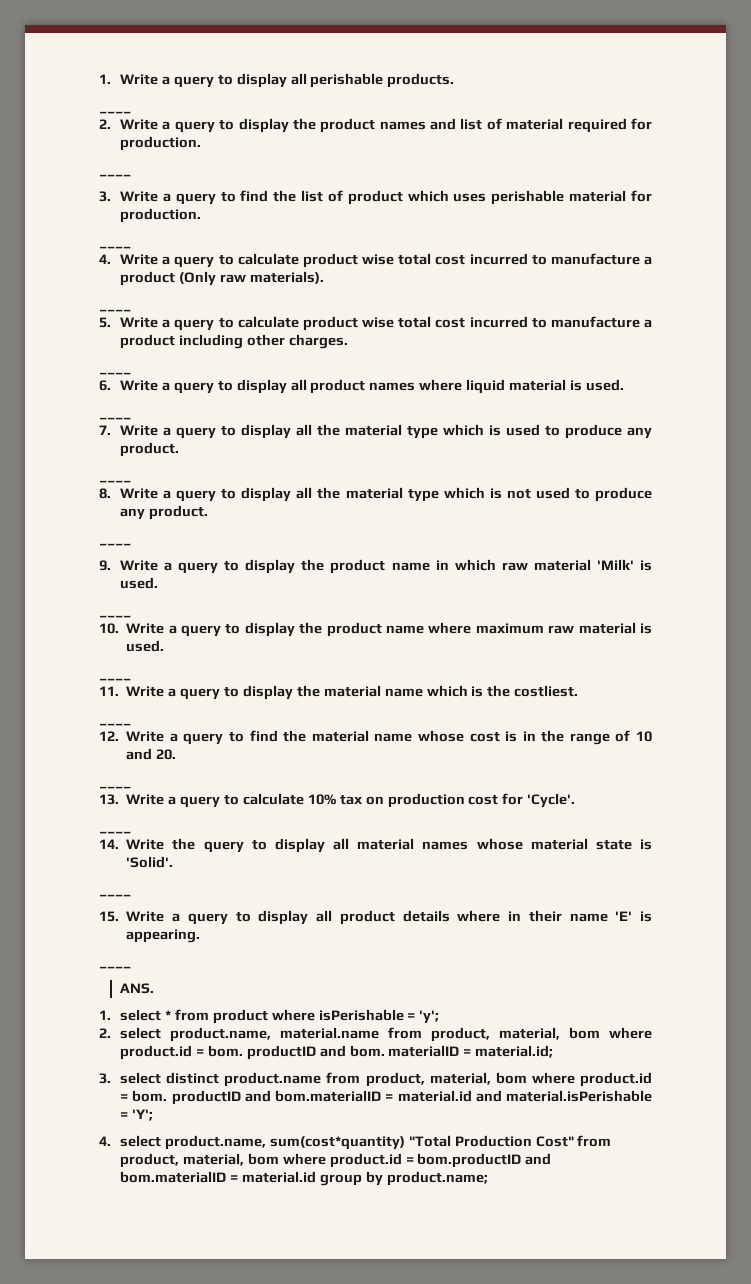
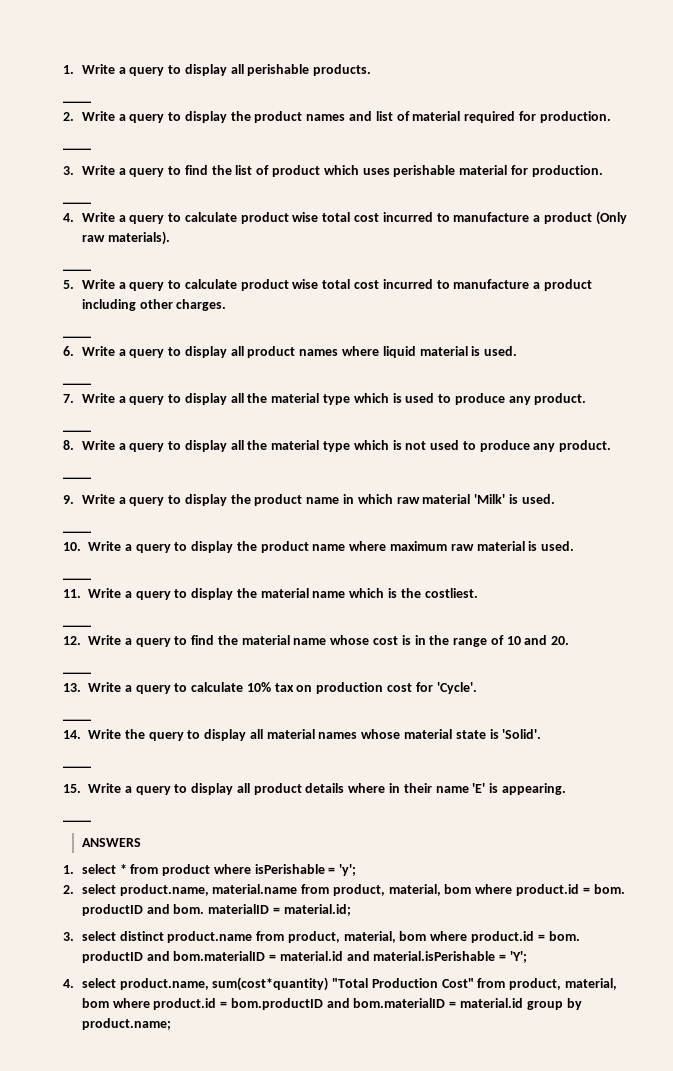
- ANS.
+ ANSWERS

